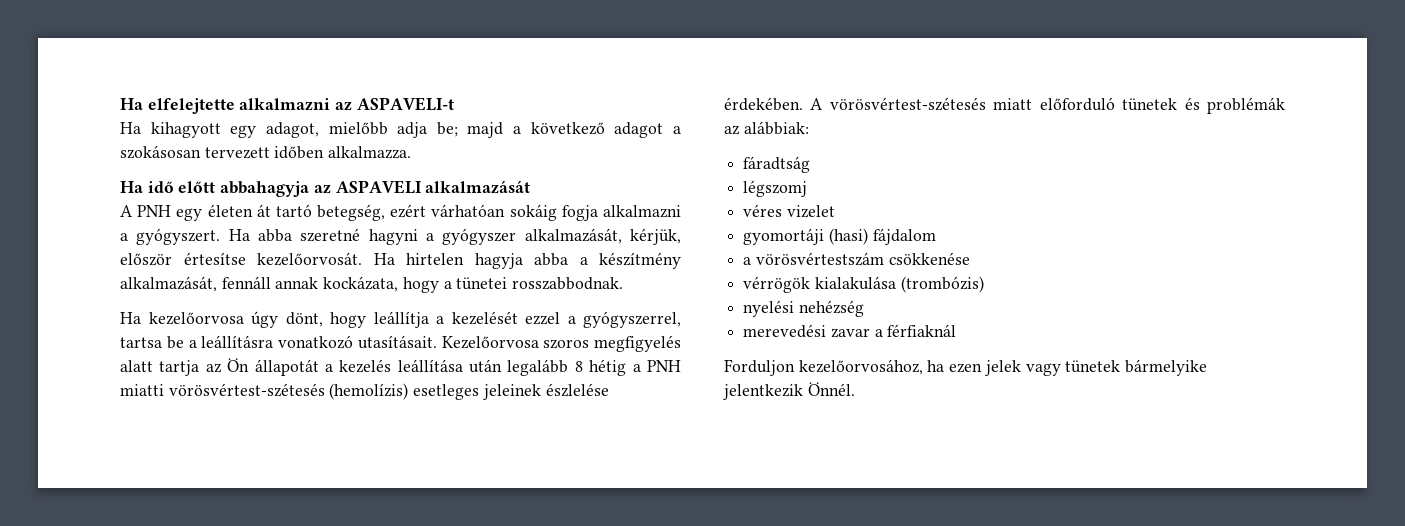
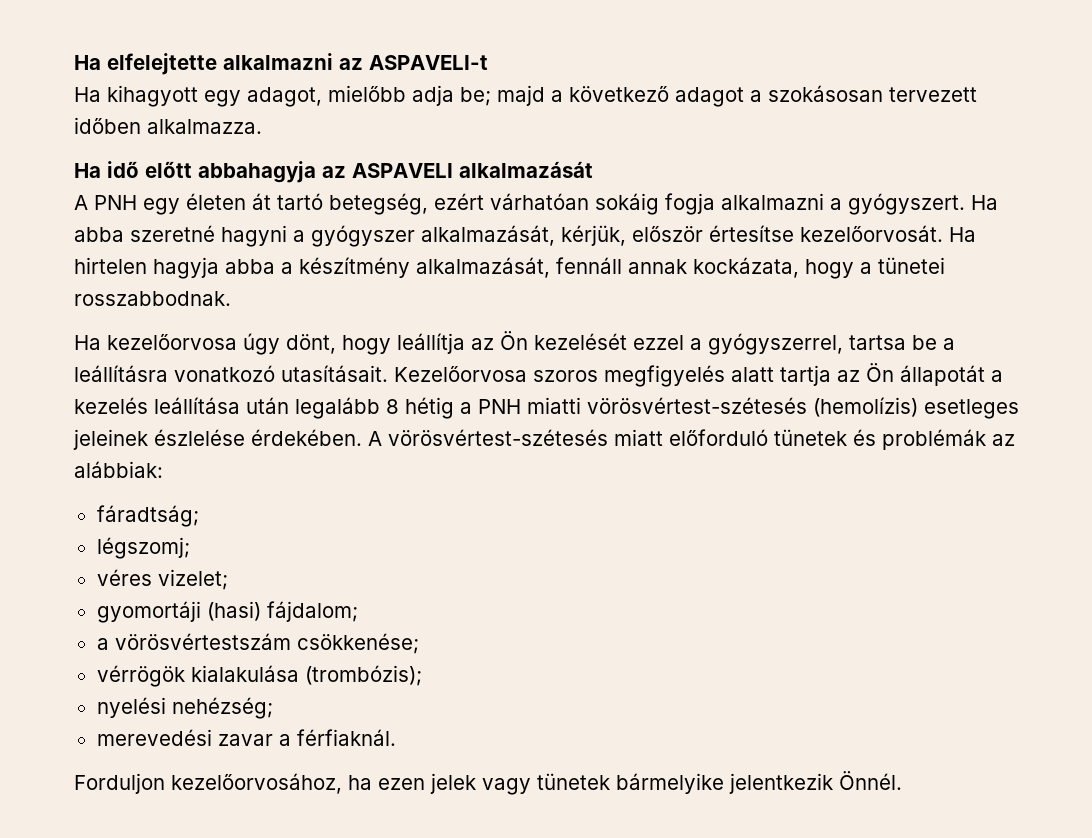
- Ha kezelőorvosa úgy dönt, hogy leállítja a kezelését ezzel a gyógyszerrel, tartsa be a leállításra vonatkozó utasításait.
+ Ha kezelőorvosa úgy dönt, hogy leállítja az Ön kezelését ezzel a gyógyszerrel, tartsa be a leállításra vonatkozó utasításait.
- fáradtság
- légszomj
+ fáradtság;
+ légszomj;
- véres vizelet
+ véres vizelet;
- gyomortáji (hasi) fájdalom
+ gyomortáji (hasi) fájdalom;
- a vörösvértestszám csökkenése
+ a vörösvértestszám csökkenése;
- vérrögök kialakulása (trombózis)
+ vérrögök kialakulása (trombózis);
- nyelési nehézség
+ nyelési nehézség;
- merevedési zavar a férfiaknál
+ merevedési zavar a férfiaknál.

